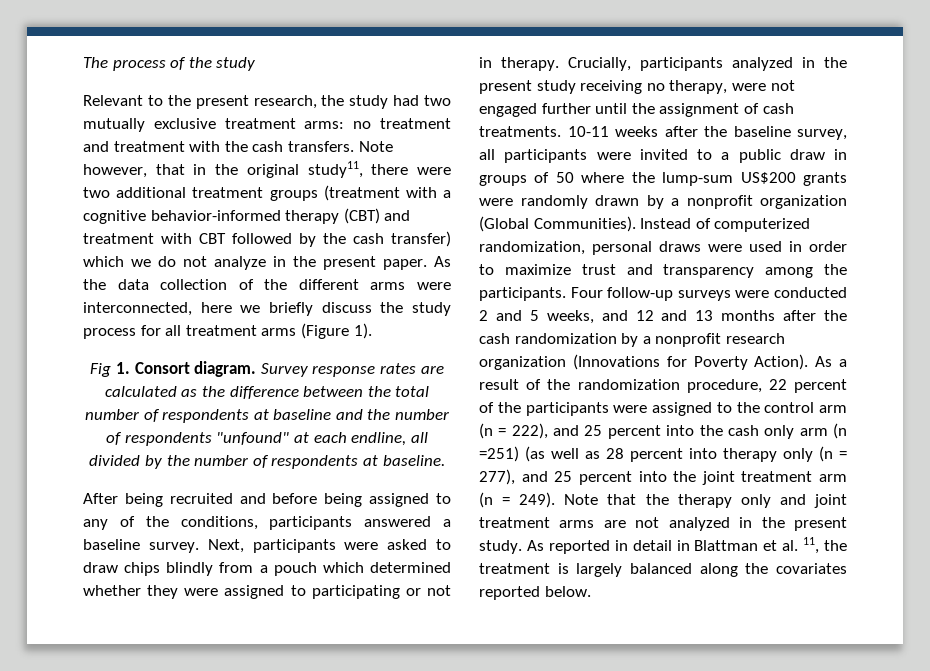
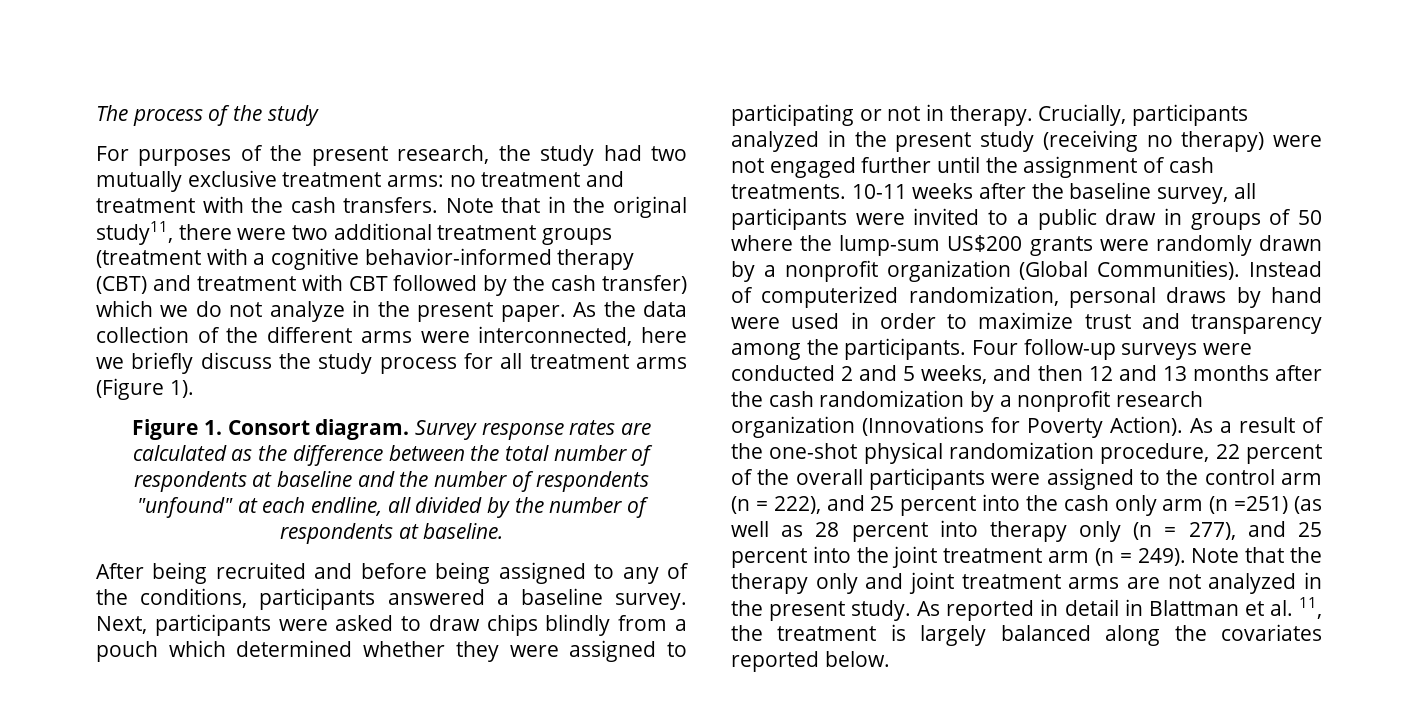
- Relevant to the present research, the study had two mutually exclusive treatment arms: no treatment and treatment with the cash transfers.
+ For purposes of the present research, the study had two mutually exclusive treatment arms: no treatment and treatment with the cash transfers.
- Note however, that in the original study11, there were two additional treatment groups (treatment with a cognitive behavior-informed therapy (CBT) and treatment with CBT followed by the cash transfer) which we do not analyze in the present paper.
+ Note that in the original study11, there were two additional treatment groups (treatment with a cognitive behavior-informed therapy (CBT) and treatment with CBT followed by the cash transfer) which we do not analyze in the present paper.
- Fig 1. Consort diagram.
+ Figure 1. Consort diagram.
- Crucially, participants analyzed in the present study receiving no therapy, were not engaged further until the assignment of cash treatments.
+ Crucially, participants analyzed in the present study (receiving no therapy) were not engaged further until the assignment of cash treatments.
- Instead of computerized randomization, personal draws were used in order to maximize trust and transparency among the participants.
+ Instead of computerized randomization, personal draws by hand were used in order to maximize trust and transparency among the participants.
- Four follow-up surveys were conducted 2 and 5 weeks, and 12 and 13 months after the cash randomization by a nonprofit research organization (Innovations for Poverty Action).
+ Four follow-up surveys were conducted 2 and 5 weeks, and then 12 and 13 months after the cash randomization by a nonprofit research organization (Innovations for Poverty Action).
- As a result of the randomization procedure, 22 percent of the participants were assigned to the control arm (n = 222), and 25 percent into the cash only arm (n =251) (as well as 28 percent into therapy only (n = 277), and 25 percent into the joint treatment arm (n = 249).
+ As a result of the one-shot physical randomization procedure, 22 percent of the overall participants were assigned to the control arm (n = 222), and 25 percent into the cash only arm (n =251) (as well as 28 percent into therapy only (n = 277), and 25 percent into the joint treatment arm (n = 249).

